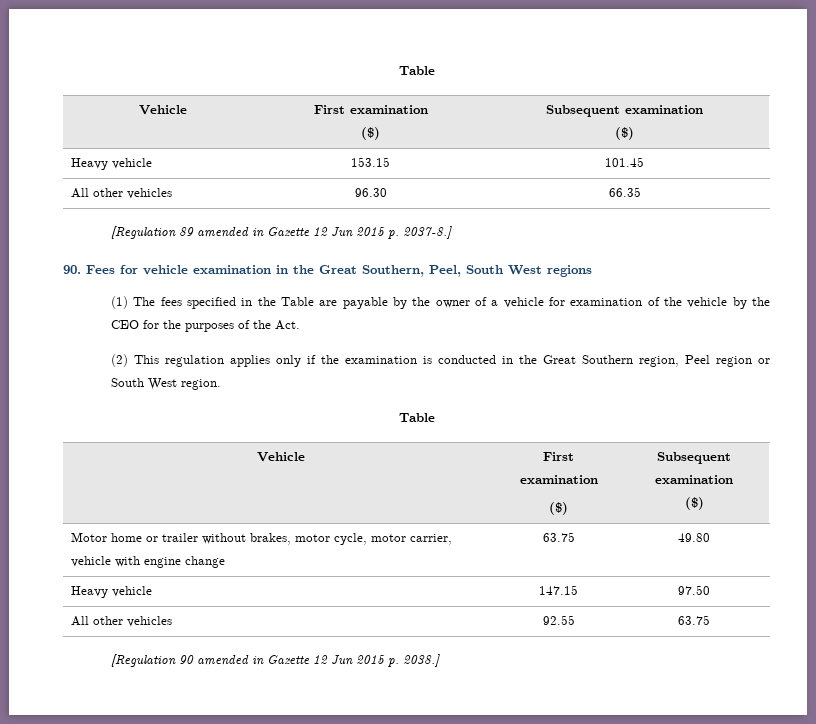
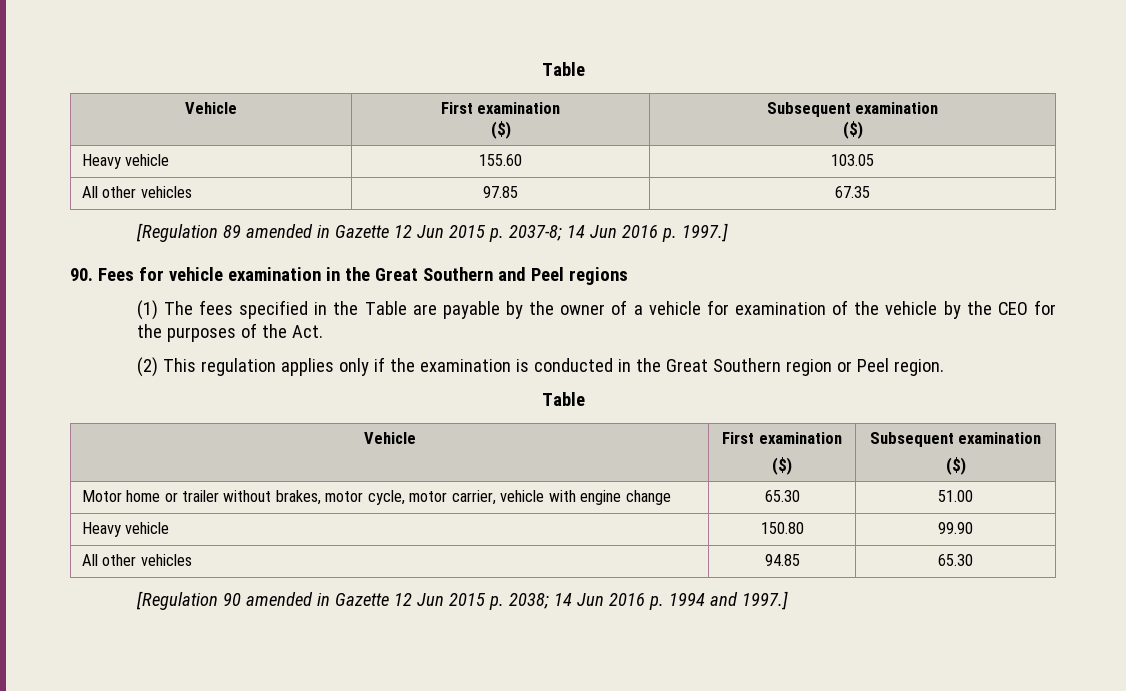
- Heavy vehicle | 153.15 | 101.45
- All other vehicles | 96.30 | 66.35
+ Heavy vehicle | 155.60 | 103.05
+ All other vehicles | 97.85 | 67.35
- [Regulation 89 amended in Gazette 12 Jun 2015 p. 2037-8.]
+ [Regulation 89 amended in Gazette 12 Jun 2015 p. 2037-8; 14 Jun 2016 p. 1997.]
- 90. Fees for vehicle examination in the Great Southern, Peel, South West regions
+ 90. Fees for vehicle examination in the Great Southern and Peel regions
- (2) This regulation applies only if the examination is conducted in the Great Southern region, Peel region or South West region.
+ (2) This regulation applies only if the examination is conducted in the Great Southern region or Peel region.
- Motor home or trailer without brakes, motor cycle, motor carrier, vehicle with engine change | 63.75 | 49.80
- Heavy vehicle | 147.15 | 97.50
- All other vehicles | 92.55 | 63.75
+ Motor home or trailer without brakes, motor cycle, motor carrier, vehicle with engine change | 65.30 | 51.00
+ Heavy vehicle | 150.80 | 99.90
+ All other vehicles | 94.85 | 65.30
- [Regulation 90 amended in Gazette 12 Jun 2015 p. 2038.]
+ [Regulation 90 amended in Gazette 12 Jun 2015 p. 2038; 14 Jun 2016 p. 1994 and 1997.]

